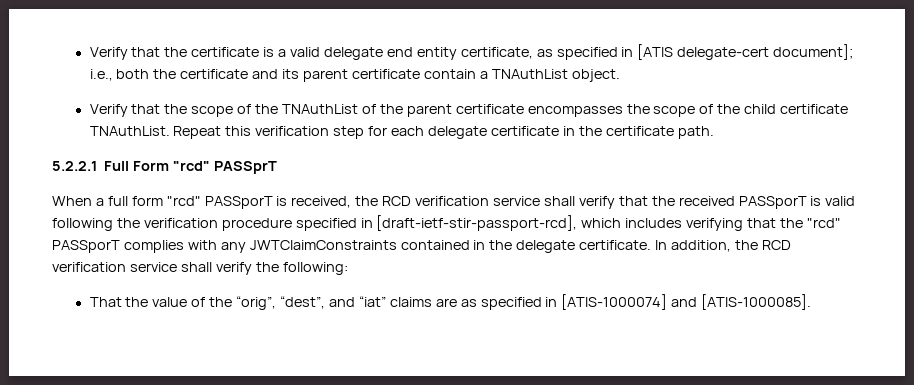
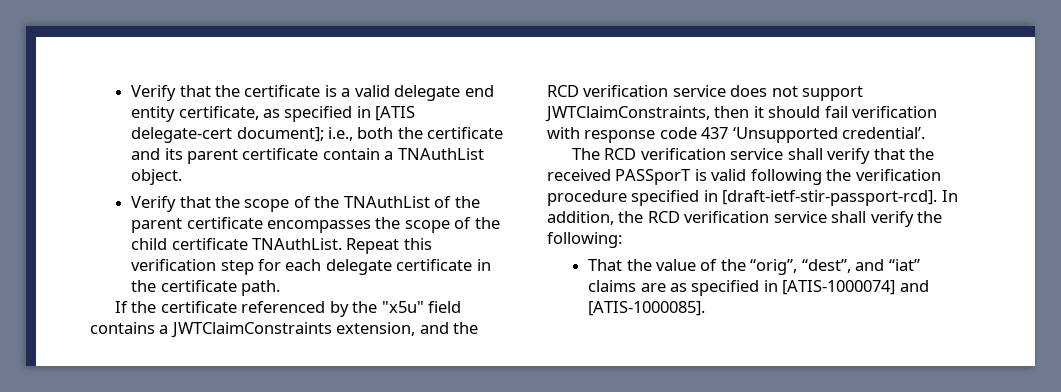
- 5.2.2.1 Full Form "rcd" PASSprT
- When a full form "rcd" PASSporT is received, the RCD verification service shall verify that the received PASSporT is valid following the verification procedure specified in [draft-ietf-stir-passport-rcd], which includes verifying that the "rcd" PASSporT complies with any JWTClaimConstraints contained in the delegate certificate.
+ If the certificate referenced by the "x5u" field contains a JWTClaimConstraints extension, and the RCD verification service does not support JWTClaimConstraints, then it should fail verification with response code 437 ‘Unsupported credential’.
+ The RCD verification service shall verify that the received PASSporT is valid following the verification procedure specified in [draft-ietf-stir-passport-rcd].

